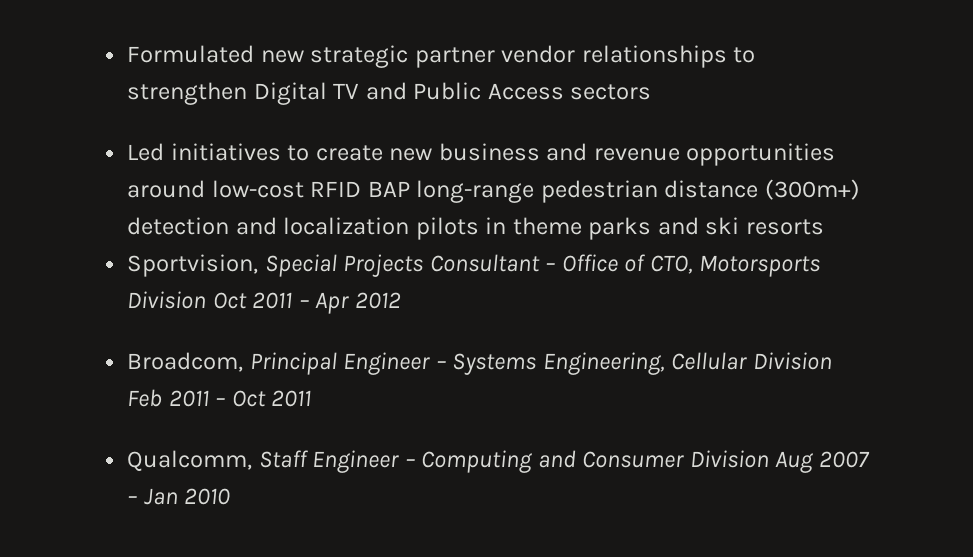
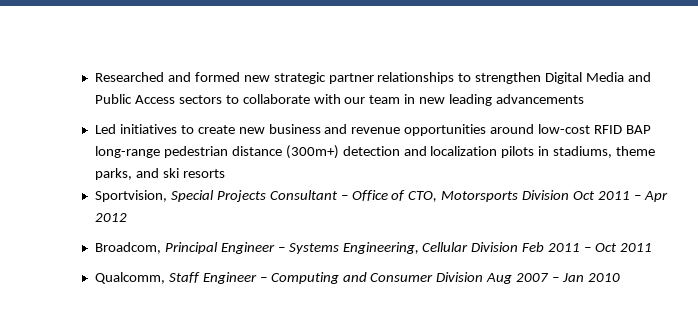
- Formulated new strategic partner vendor relationships to strengthen Digital TV and Public Access sectors
+ Researched and formed new strategic partner relationships to strengthen Digital Media and Public Access sectors to collaborate with our team in new leading advancements
- Led initiatives to create new business and revenue opportunities around low-cost RFID BAP long-range pedestrian distance (300m+) detection and localization pilots in theme parks and ski resorts
+ Led initiatives to create new business and revenue opportunities around low-cost RFID BAP long-range pedestrian distance (300m+) detection and localization pilots in stadiums, theme parks, and ski resorts

